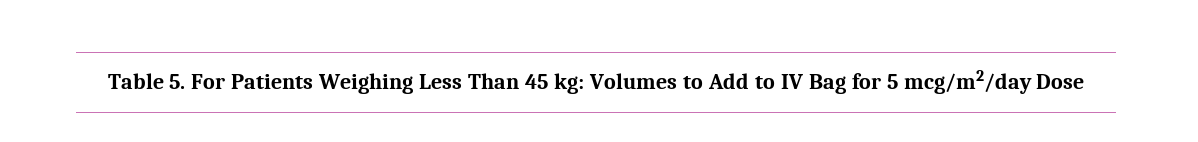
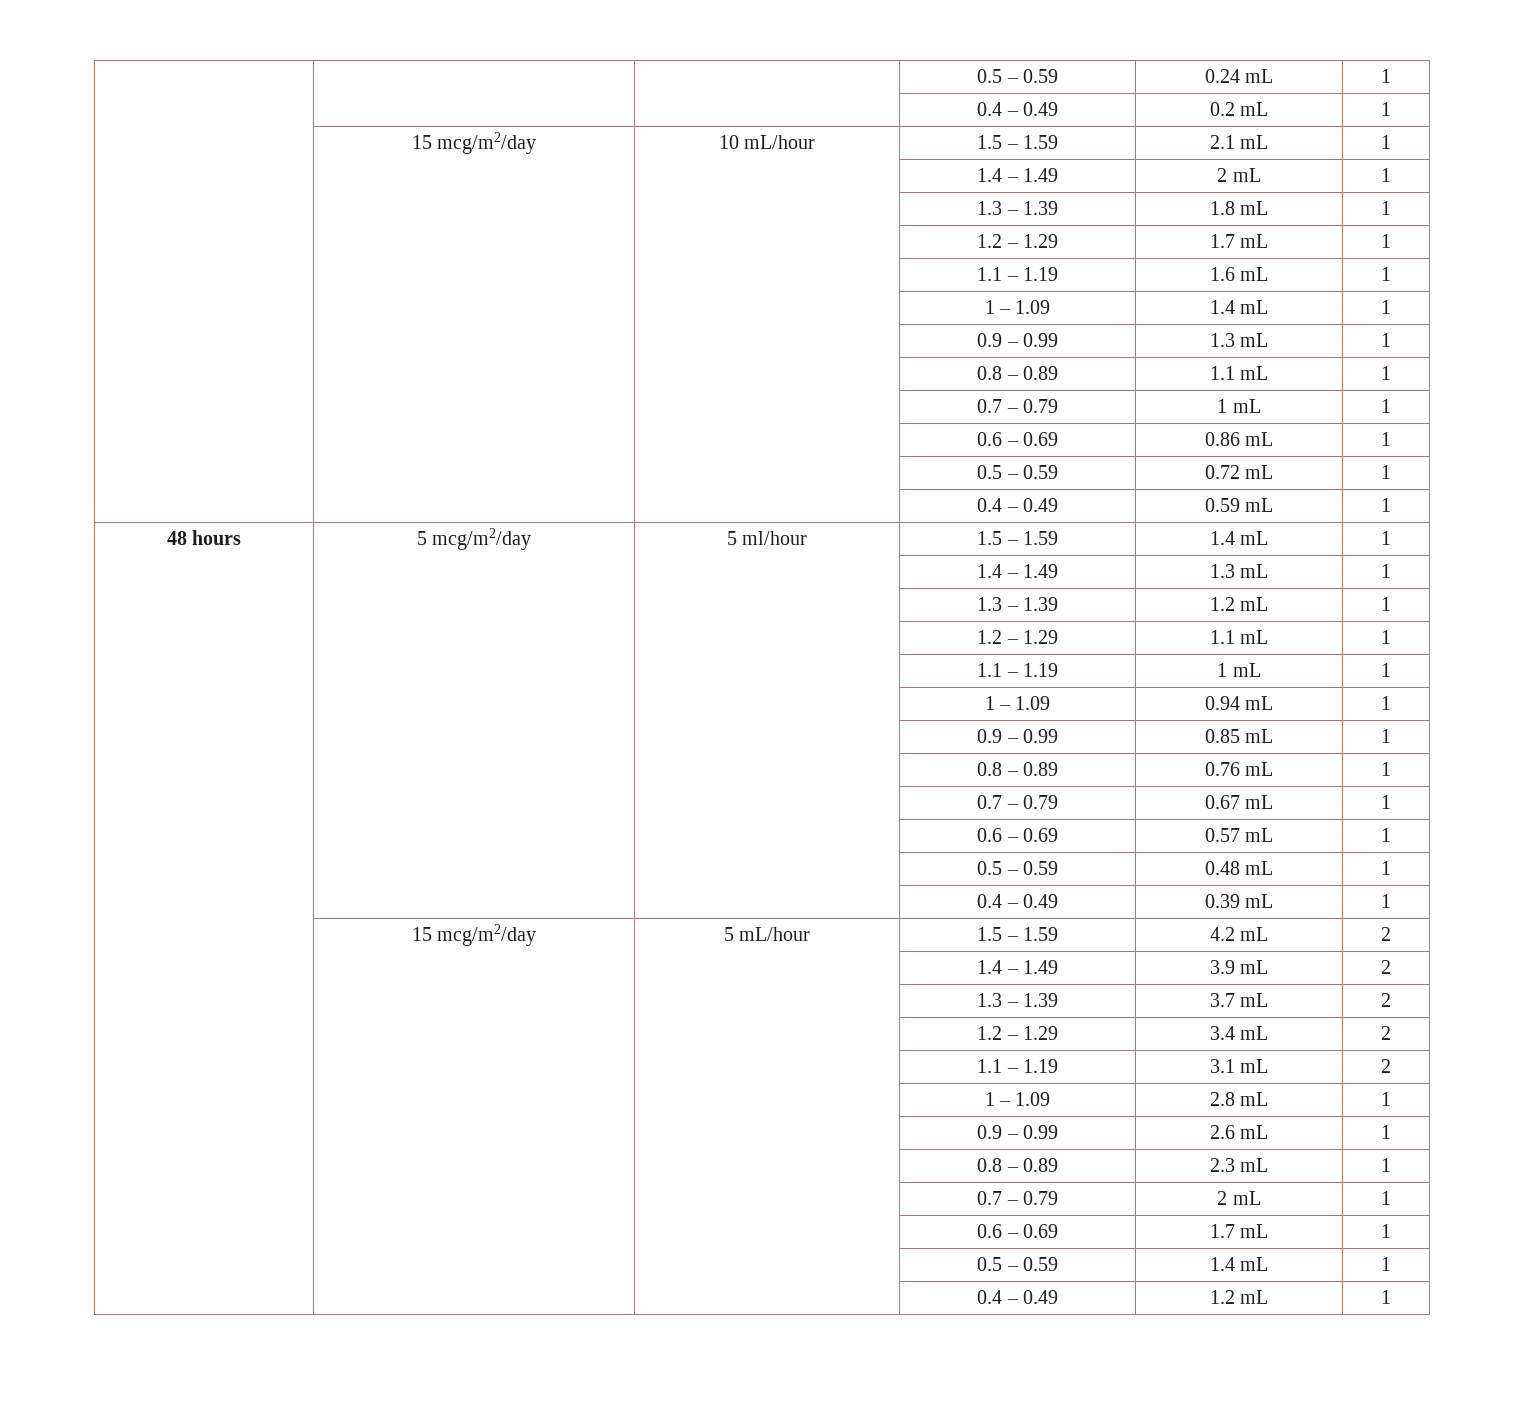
- Table 5. For Patients Weighing Less Than 45 kg: Volumes to Add to IV Bag for 5 mcg/m2/day Dose
+ | | | 0.5 – 0.59 | 0.24 mL | 1
+ | | | 0.4 – 0.49 | 0.2 mL | 1
+ | 15 mcg/m2/day | 10 mL/hour | 1.5 – 1.59 | 2.1 mL | 1
+ | | | 1.4 – 1.49 | 2 mL | 1
+ | | | 1.3 – 1.39 | 1.8 mL | 1
+ | | | 1.2 – 1.29 | 1.7 mL | 1
+ | | | 1.1 – 1.19 | 1.6 mL | 1
+ | | | 1 – 1.09 | 1.4 mL | 1
+ | | | 0.9 – 0.99 | 1.3 mL | 1
+ | | | 0.8 – 0.89 | 1.1 mL | 1
+ | | | 0.7 – 0.79 | 1 mL | 1
+ | | | 0.6 – 0.69 | 0.86 mL | 1
+ | | | 0.5 – 0.59 | 0.72 mL | 1
+ | | | 0.4 – 0.49 | 0.59 mL | 1
+ 48 hours | 5 mcg/m2/day | 5 ml/hour | 1.5 – 1.59 | 1.4 mL | 1
+ | | | 1.4 – 1.49 | 1.3 mL | 1
+ | | | 1.3 – 1.39 | 1.2 mL | 1
+ | | | 1.2 – 1.29 | 1.1 mL | 1
+ | | | 1.1 – 1.19 | 1 mL | 1
+ | | | 1 – 1.09 | 0.94 mL | 1
+ | | | 0.9 – 0.99 | 0.85 mL | 1
+ | | | 0.8 – 0.89 | 0.76 mL | 1
+ | | | 0.7 – 0.79 | 0.67 mL | 1
+ | | | 0.6 – 0.69 | 0.57 mL | 1
+ | | | 0.5 – 0.59 | 0.48 mL | 1
+ | | | 0.4 – 0.49 | 0.39 mL | 1
+ | 15 mcg/m2/day | 5 mL/hour | 1.5 – 1.59 | 4.2 mL | 2
+ | | | 1.4 – 1.49 | 3.9 mL | 2
+ | | | 1.3 – 1.39 | 3.7 mL | 2
+ | | | 1.2 – 1.29 | 3.4 mL | 2
+ | | | 1.1 – 1.19 | 3.1 mL | 2
+ | | | 1 – 1.09 | 2.8 mL | 1
+ | | | 0.9 – 0.99 | 2.6 mL | 1
+ | | | 0.8 – 0.89 | 2.3 mL | 1
+ | | | 0.7 – 0.79 | 2 mL | 1
+ | | | 0.6 – 0.69 | 1.7 mL | 1
+ | | | 0.5 – 0.59 | 1.4 mL | 1
+ | | | 0.4 – 0.49 | 1.2 mL | 1

